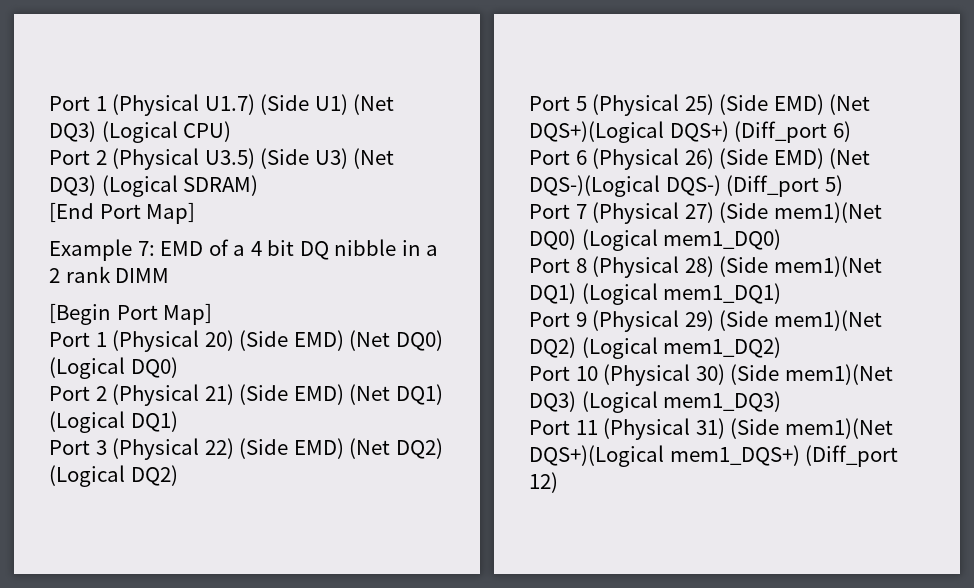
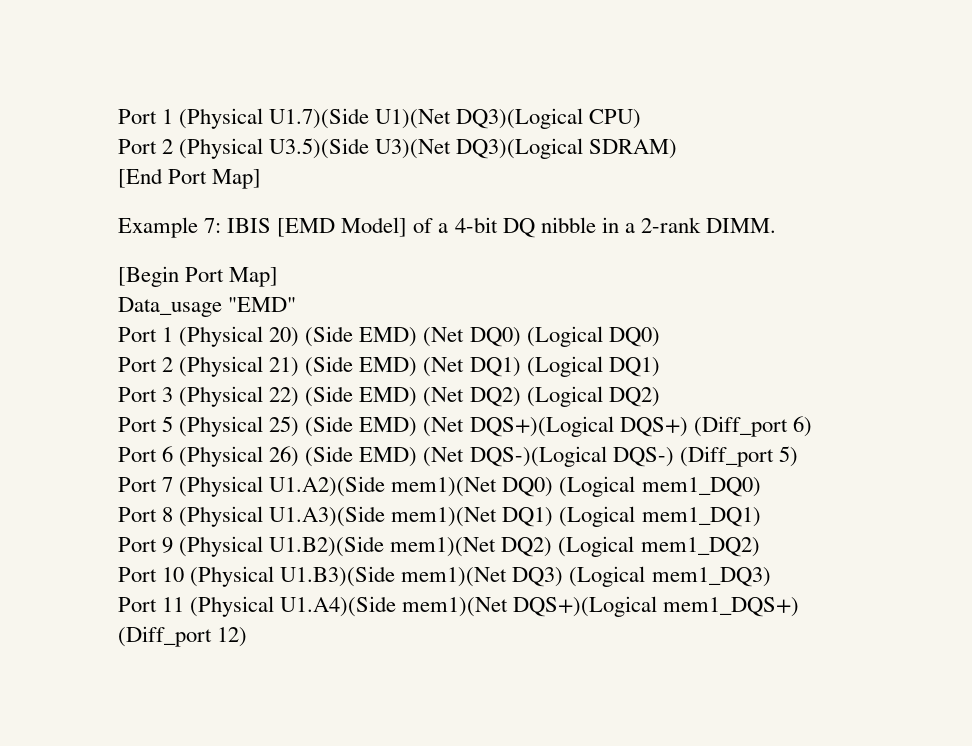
- Port 1 (Physical U1.7) (Side U1) (Net DQ3) (Logical CPU)
- Port 2 (Physical U3.5) (Side U3) (Net DQ3) (Logical SDRAM)
+ Port 1 (Physical U1.7)(Side U1)(Net DQ3)(Logical CPU)
+ Port 2 (Physical U3.5)(Side U3)(Net DQ3)(Logical SDRAM)
- Example 7: EMD of a 4 bit DQ nibble in a 2 rank DIMM
+ Example 7: IBIS [EMD Model] of a 4-bit DQ nibble in a 2-rank DIMM.
+ Data_usage "EMD"
- Port 7 (Physical 27) (Side mem1)(Net DQ0) (Logical mem1_DQ0)
+ Port 7 (Physical U1.A2)(Side mem1)(Net DQ0) (Logical mem1_DQ0)
- Port 8 (Physical 28) (Side mem1)(Net DQ1) (Logical mem1_DQ1)
+ Port 8 (Physical U1.A3)(Side mem1)(Net DQ1) (Logical mem1_DQ1)
- Port 9 (Physical 29) (Side mem1)(Net DQ2) (Logical mem1_DQ2)
+ Port 9 (Physical U1.B2)(Side mem1)(Net DQ2) (Logical mem1_DQ2)
- Port 10 (Physical 30) (Side mem1)(Net DQ3) (Logical mem1_DQ3)
+ Port 10 (Physical U1.B3)(Side mem1)(Net DQ3) (Logical mem1_DQ3)
- Port 11 (Physical 31) (Side mem1)(Net DQS+)(Logical mem1_DQS+) (Diff_port 12)
+ Port 11 (Physical U1.A4)(Side mem1)(Net DQS+)(Logical mem1_DQS+) (Diff_port 12)

